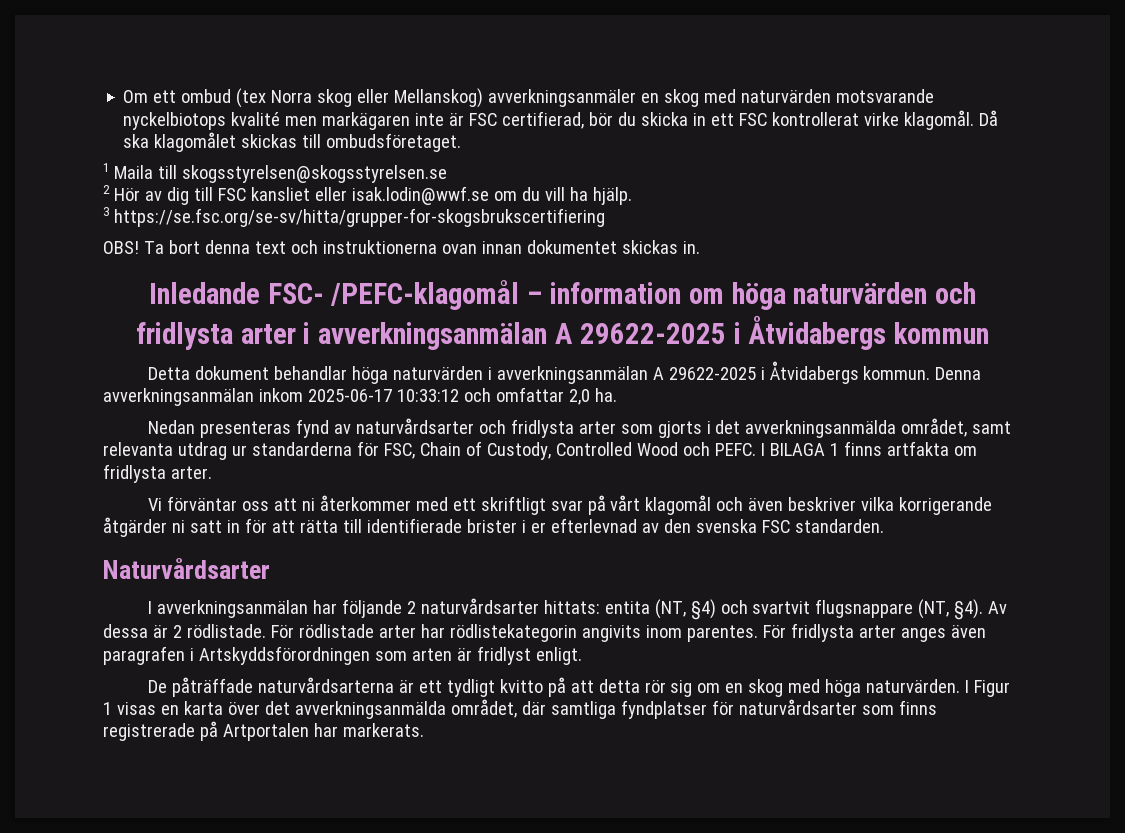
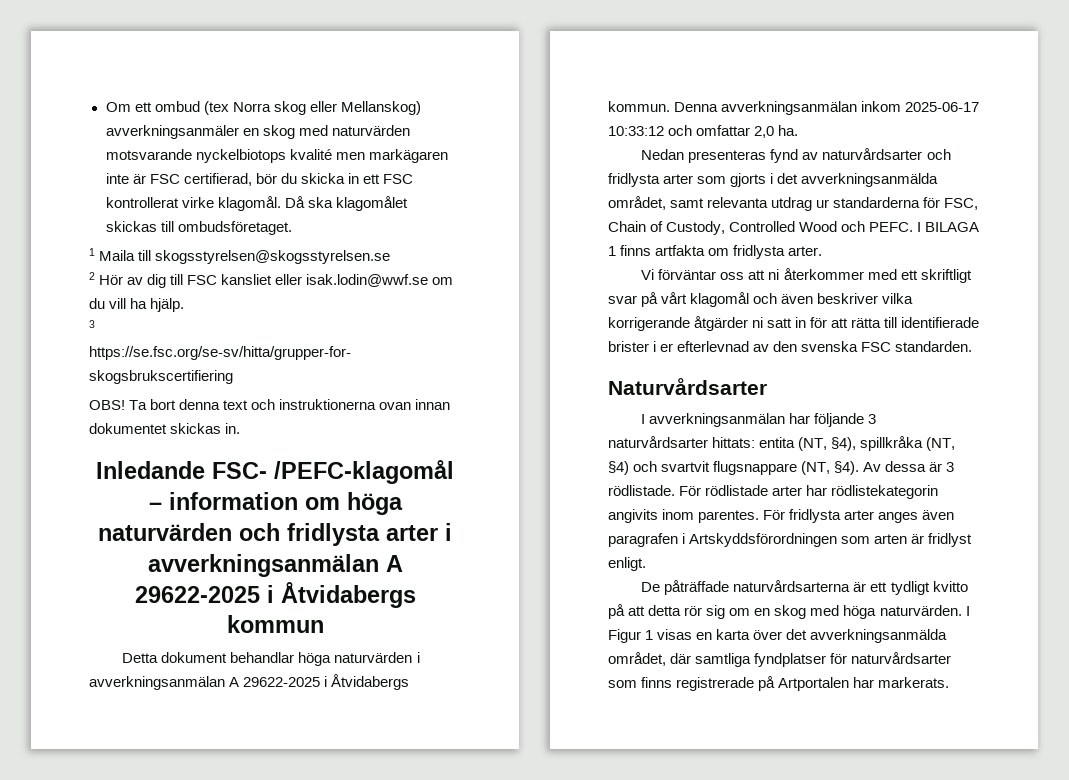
- I avverkningsanmälan har följande 2 naturvårdsarter hittats: entita (NT, §4) och svartvit flugsnappare (NT, §4).
+ I avverkningsanmälan har följande 3 naturvårdsarter hittats: entita (NT, §4), spillkråka (NT, §4) och svartvit flugsnappare (NT, §4).
- Av dessa är 2 rödlistade.
+ Av dessa är 3 rödlistade.

